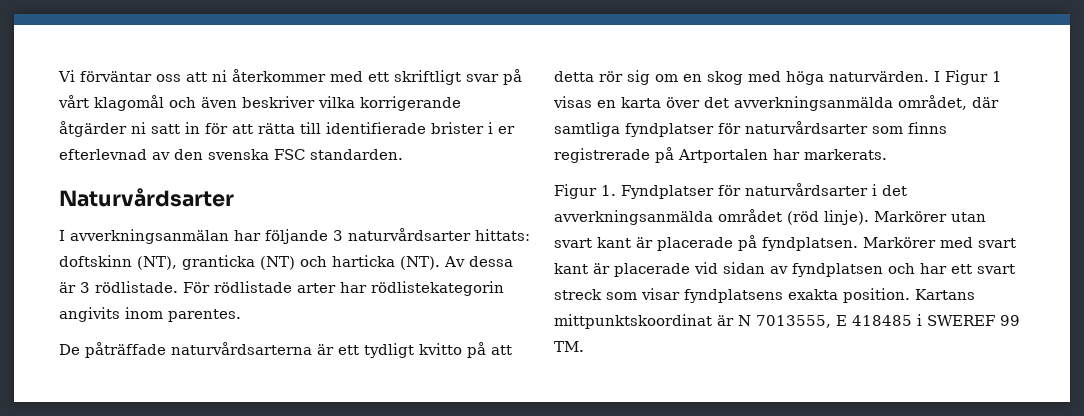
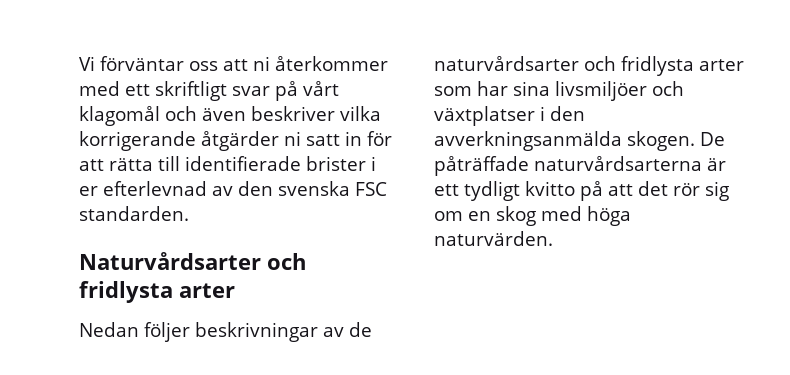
- Naturvårdsarter
- I avverkningsanmälan har följande 3 naturvårdsarter hittats: doftskinn (NT), granticka (NT) och harticka (NT). Av dessa är 3 rödlistade. För rödlistade arter har rödlistekategorin angivits inom parentes.
- De påträffade naturvårdsarterna är ett tydligt kvitto på att detta rör sig om en skog med höga naturvärden. I Figur 1 visas en karta över det avverkningsanmälda området, där samtliga fyndplatser för naturvårdsarter som finns registrerade på Artportalen har markerats.
- Figur 1. Fyndplatser för naturvårdsarter i det avverkningsanmälda området (röd linje). Markörer utan svart kant är placerade på fyndplatsen. Markörer med svart kant är placerade vid sidan av fyndplatsen och har ett svart streck som visar fyndplatsens exakta position. Kartans mittpunktskoordinat är N 7013555, E 418485 i SWEREF 99 TM.
+ Naturvårdsarter och fridlysta arter
+ Nedan följer beskrivningar av de naturvårdsarter och fridlysta arter som har sina livsmiljöer och växtplatser i den avverkningsanmälda skogen. De påträffade naturvårdsarterna är ett tydligt kvitto på att det rör sig om en skog med höga naturvärden.

